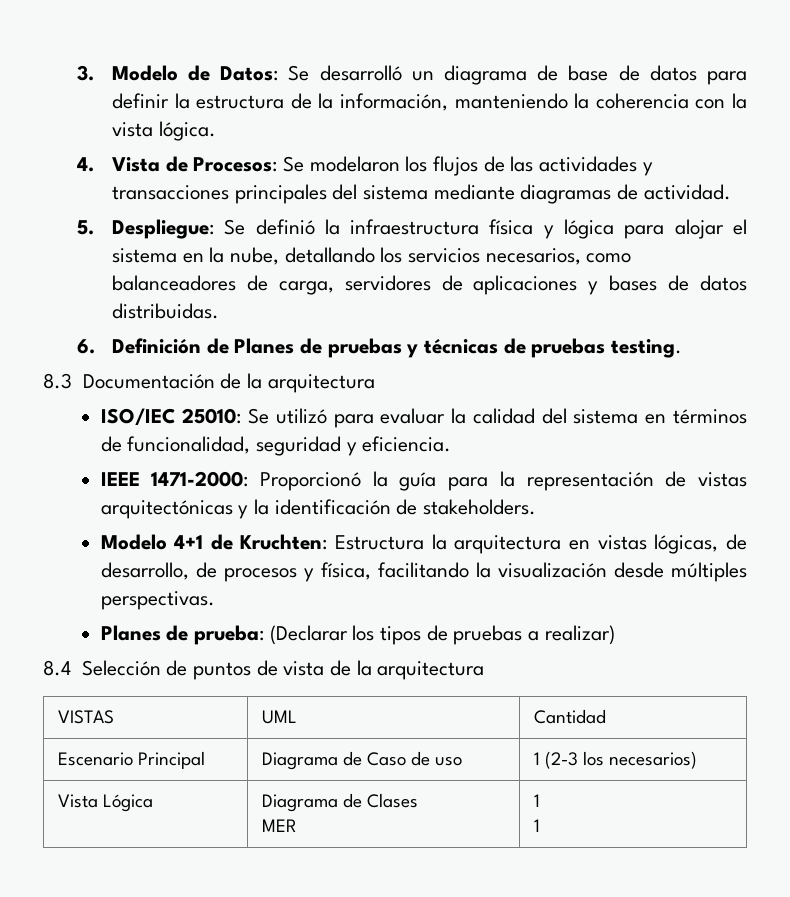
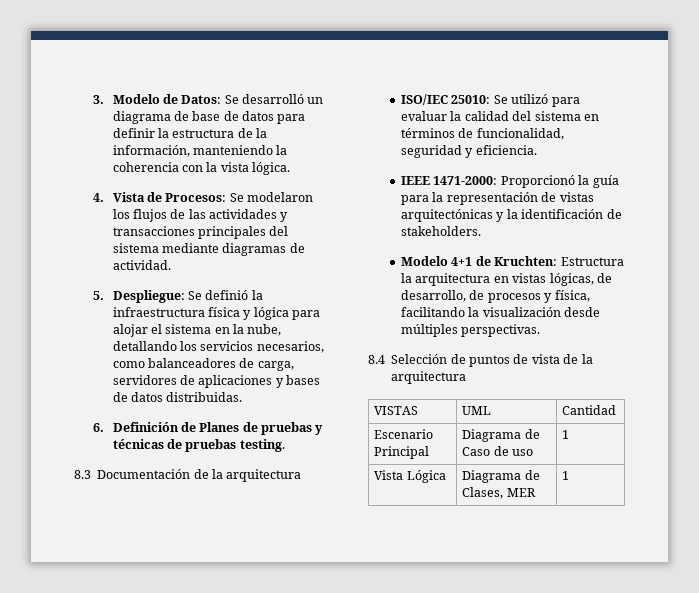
- Planes de prueba: (Declarar los tipos de pruebas a realizar)
- Escenario Principal | Diagrama de Caso de uso | 1 (2-3 los necesarios)
+ Escenario Principal | Diagrama de Caso de uso | 1
- Vista Lógica | Diagrama de Clases
- MER | 1
- 1
+ Vista Lógica | Diagrama de Clases, MER | 1

